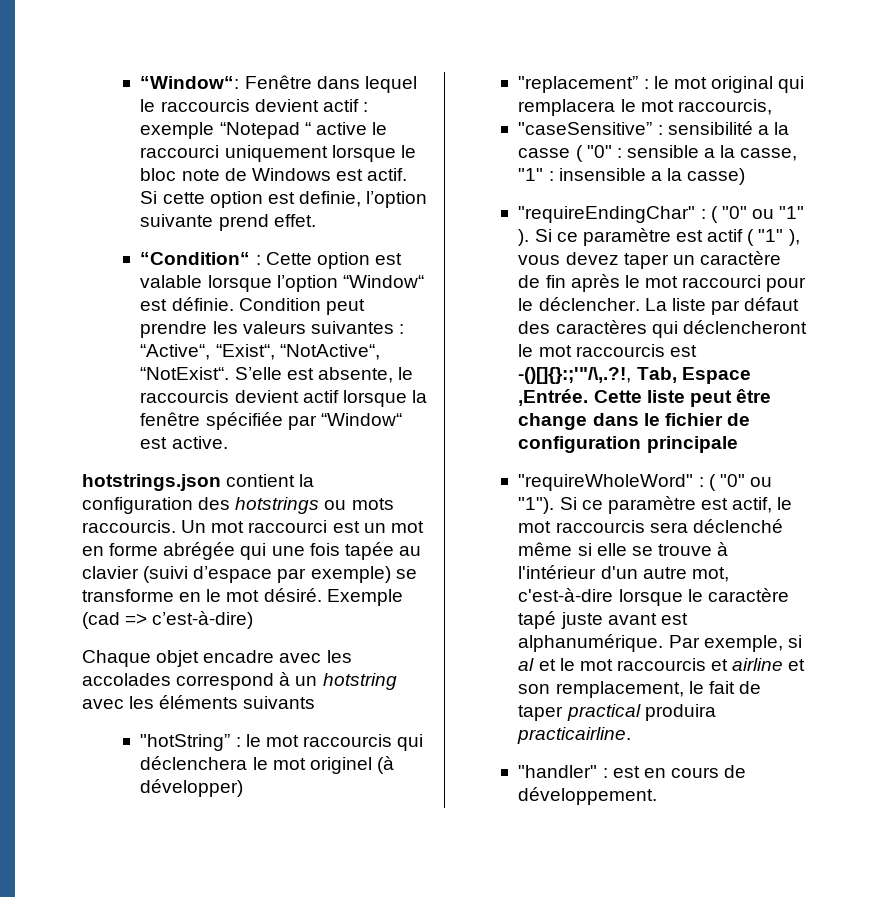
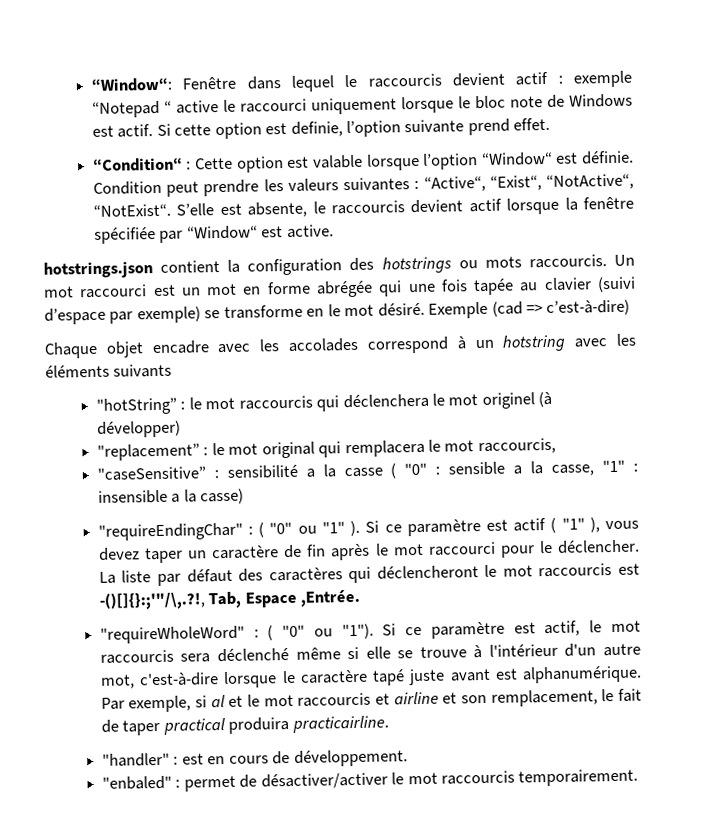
- Cette liste peut être change dans le fichier de configuration principale
+ "enbaled" : permet de désactiver/activer le mot raccourcis temporairement.

